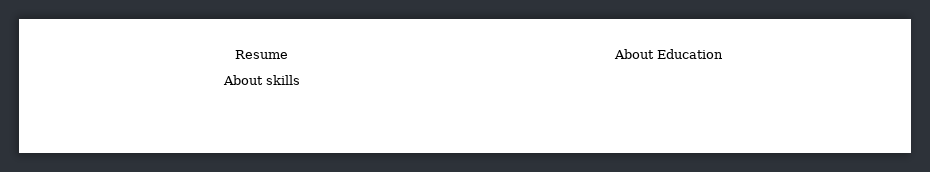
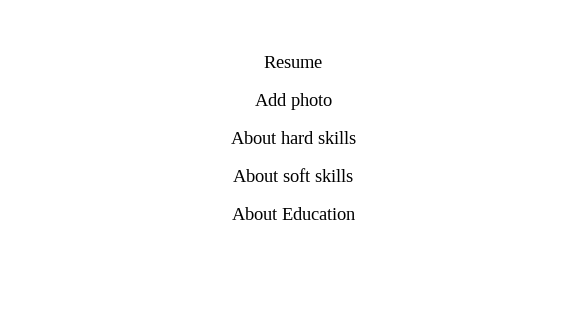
- About skills
+ Add photo
+ About hard skills
+ About soft skills

